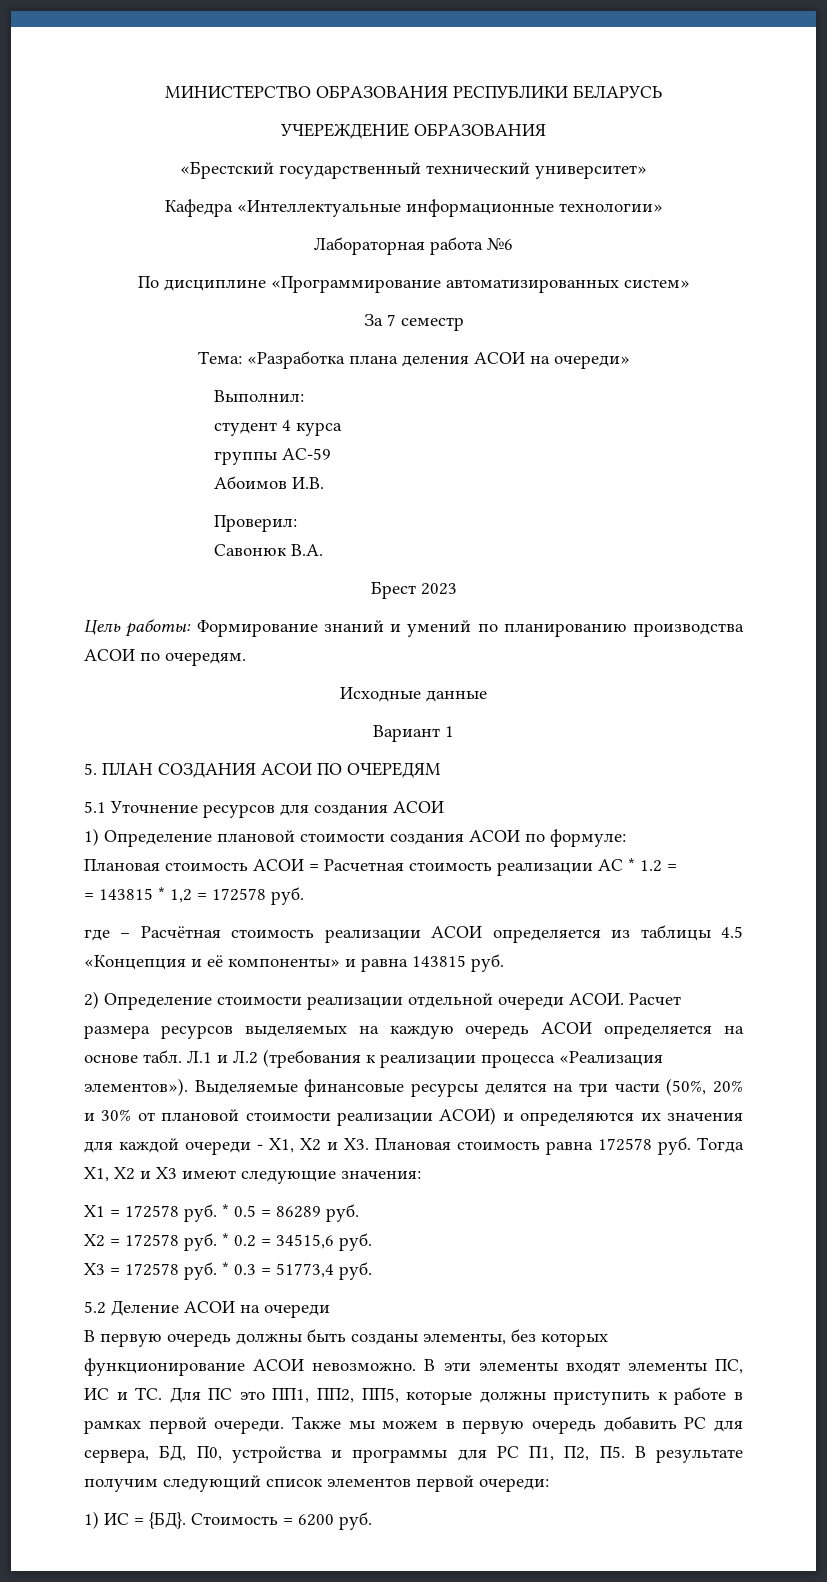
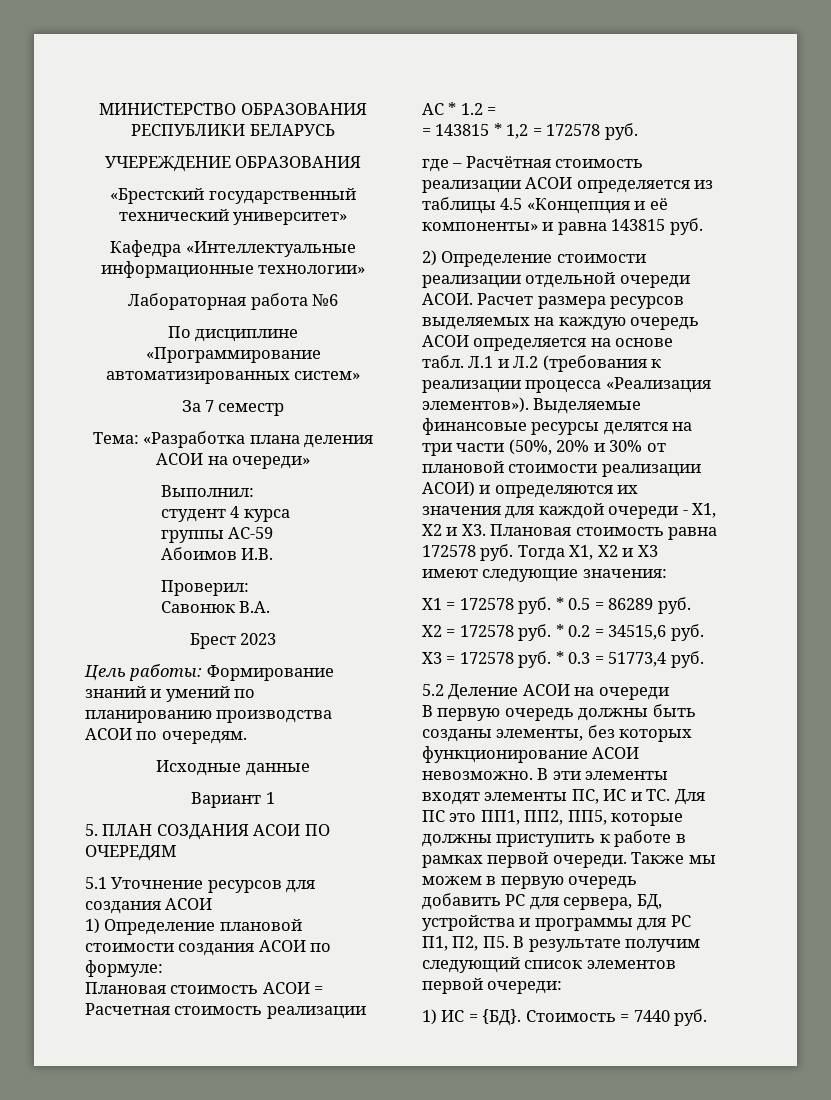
- Также мы можем в первую очередь добавить PC для сервера, БД, П0, устройства и программы для PC П1, П2, П5. В результате получим следующий список элементов первой очереди:
+ Также мы можем в первую очередь добавить PC для сервера, БД, устройства и программы для PC П1, П2, П5. В результате получим следующий список элементов первой очереди:
- Стоимость = 6200 руб.
+ Стоимость = 7440 руб.

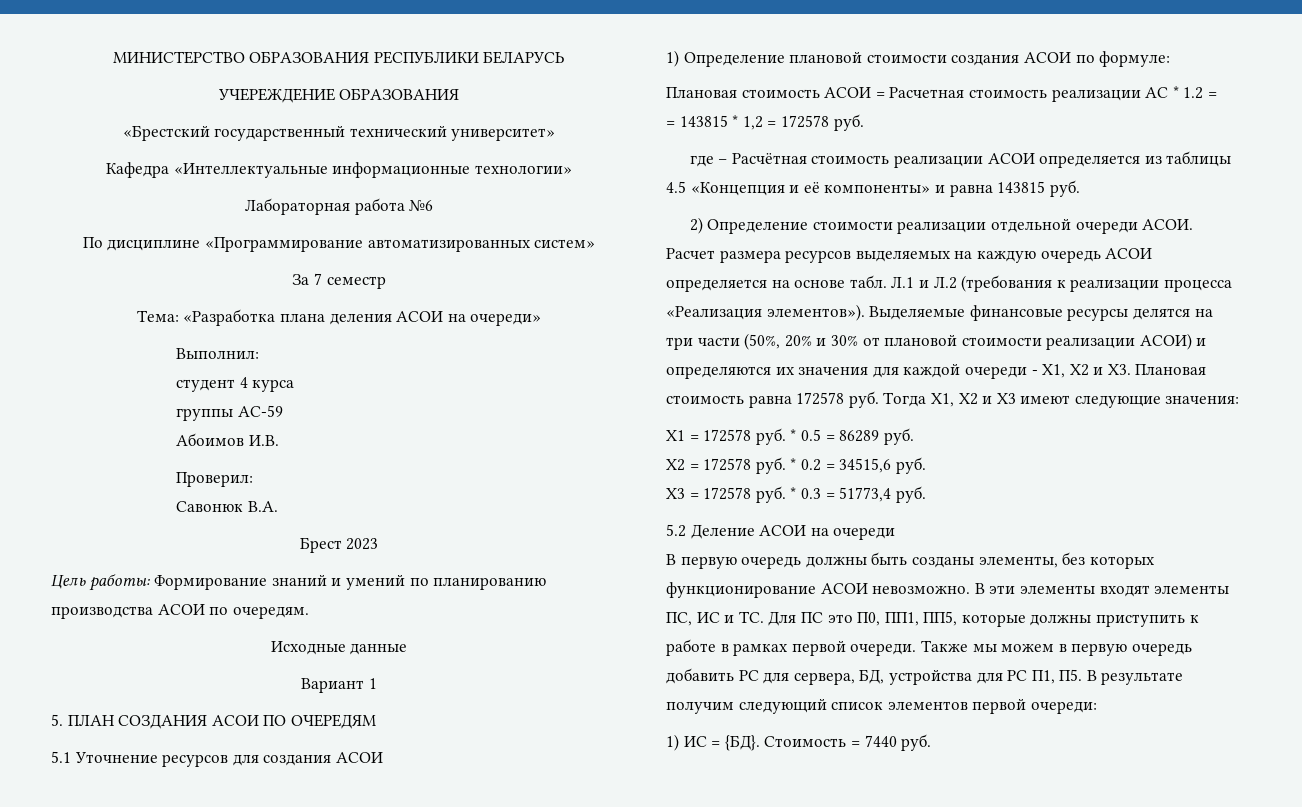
- В эти элементы входят элементы ПС, ИС и ТС. Для ПС это ПП1, ПП2, ПП5, которые должны приступить к работе в рамках первой очереди.
+ В эти элементы входят элементы ПС, ИС и ТС. Для ПС это П0, ПП1, ПП5, которые должны приступить к работе в рамках первой очереди.
- Также мы можем в первую очередь добавить PC для сервера, БД, устройства и программы для PC П1, П2, П5. В результате получим следующий список элементов первой очереди:
+ Также мы можем в первую очередь добавить PC для сервера, БД, устройства для PC П1, П5. В результате получим следующий список элементов первой очереди:

